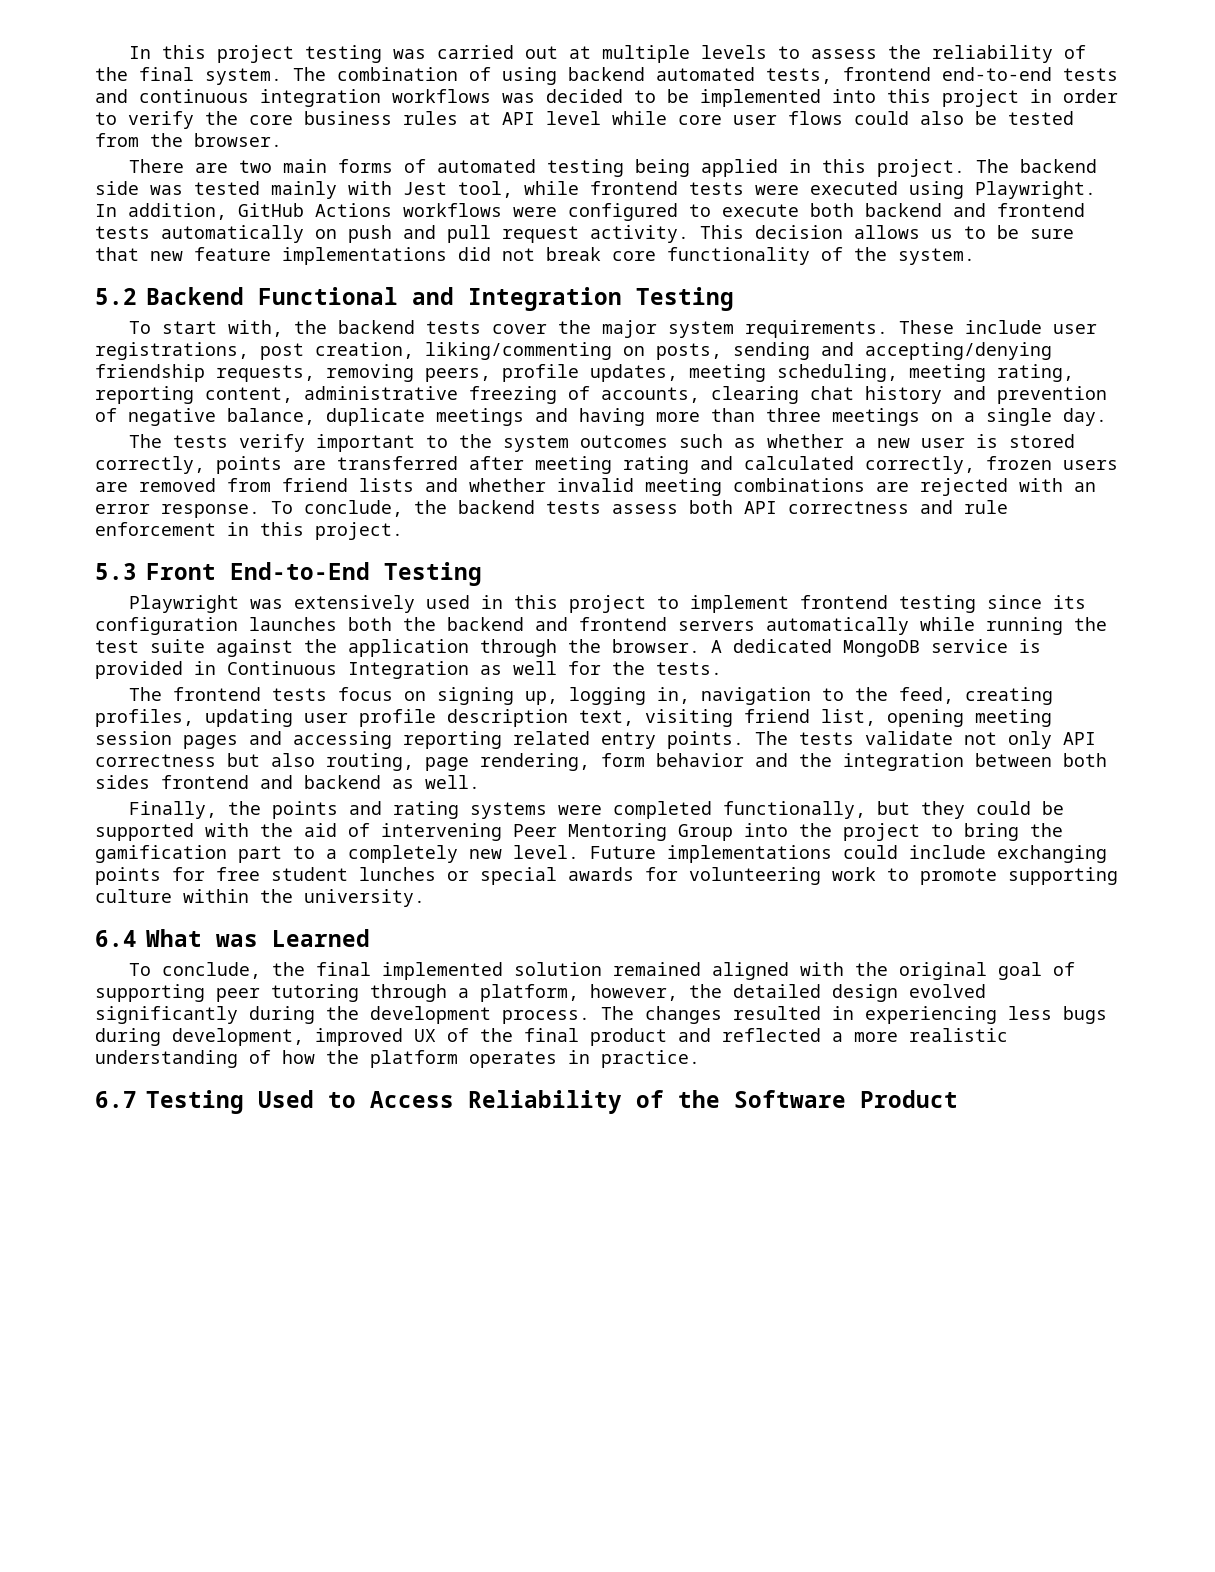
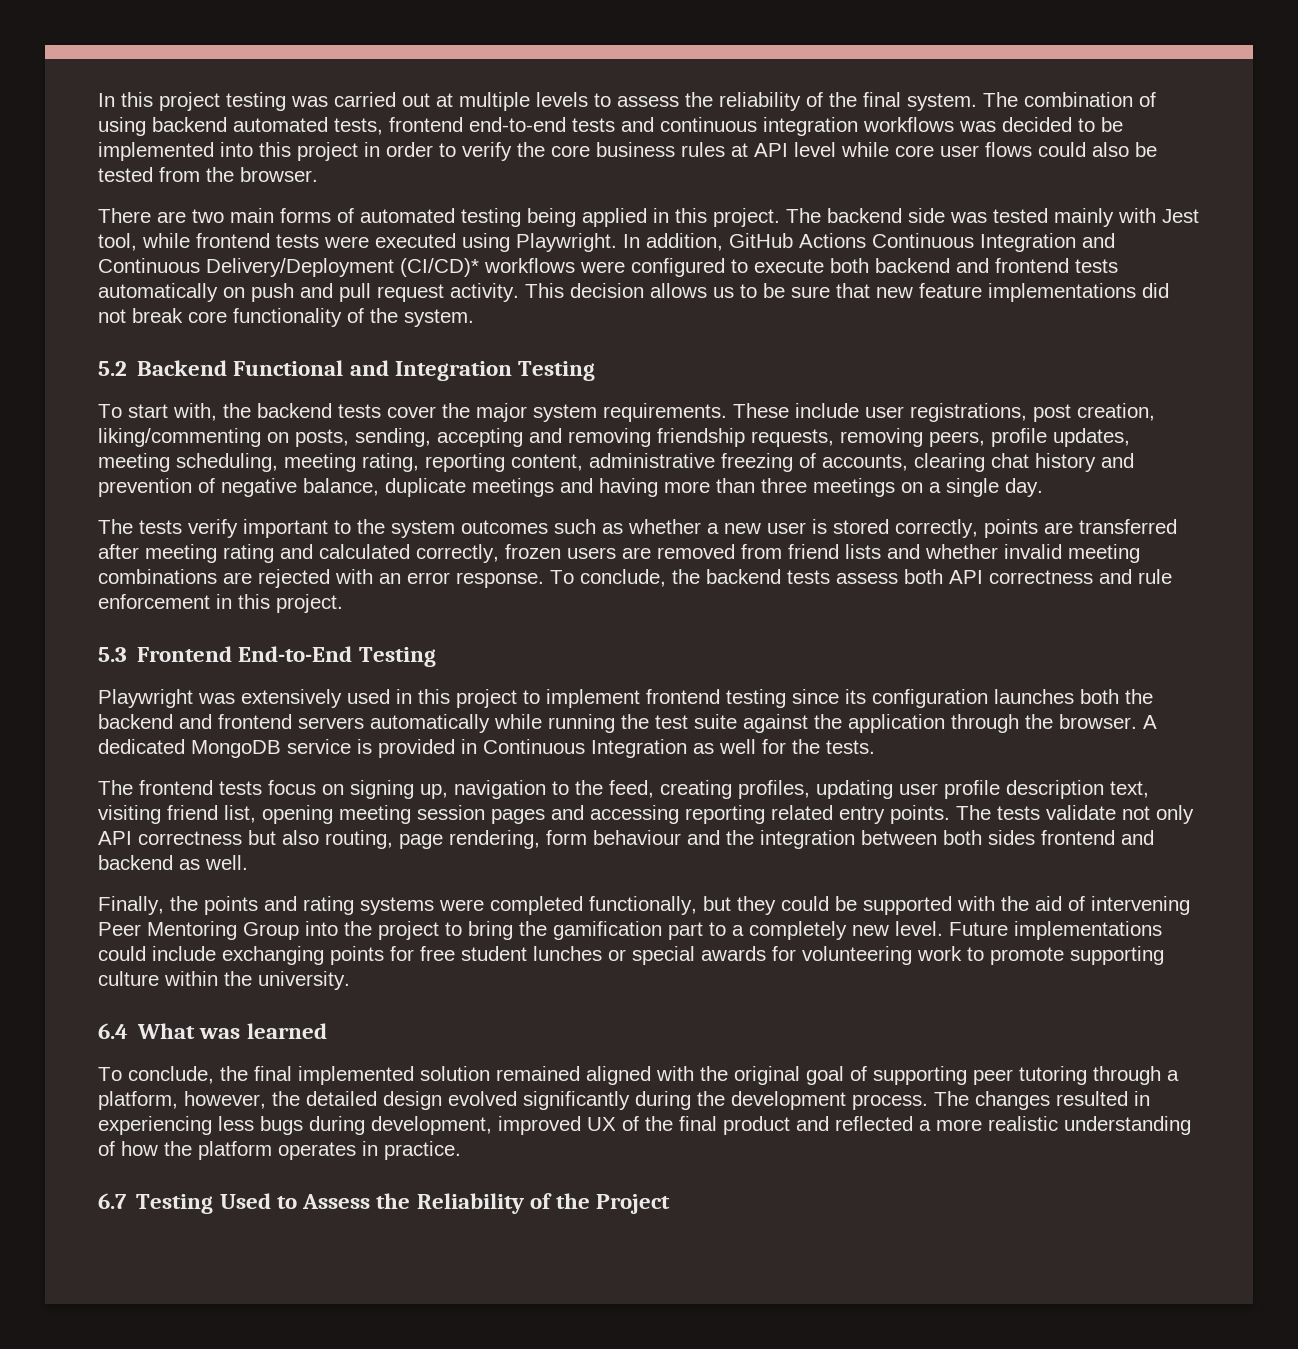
- In addition, GitHub Actions workflows were configured to execute both backend and frontend tests automatically on push and pull request activity.
+ In addition, GitHub Actions Continuous Integration and Continuous Delivery/Deployment (CI/CD)* workflows were configured to execute both backend and frontend tests automatically on push and pull request activity.
- These include user registrations, post creation, liking/commenting on posts, sending and accepting/denying friendship requests, removing peers, profile updates, meeting scheduling, meeting rating, reporting content, administrative freezing of accounts, clearing chat history and prevention of negative balance, duplicate meetings and having more than three meetings on a single day.
+ These include user registrations, post creation, liking/commenting on posts, sending, accepting and removing friendship requests, removing peers, profile updates, meeting scheduling, meeting rating, reporting content, administrative freezing of accounts, clearing chat history and prevention of negative balance, duplicate meetings and having more than three meetings on a single day.
- 5.3 Front End-to-End Testing
+ 5.3 Frontend End-to-End Testing
- The frontend tests focus on signing up, logging in, navigation to the feed, creating profiles, updating user profile description text, visiting friend list, opening meeting session pages and accessing reporting related entry points.
+ The frontend tests focus on signing up, navigation to the feed, creating profiles, updating user profile description text, visiting friend list, opening meeting session pages and accessing reporting related entry points.
- The tests validate not only API correctness but also routing, page rendering, form behavior and the integration between both sides frontend and backend as well.
+ The tests validate not only API correctness but also routing, page rendering, form behaviour and the integration between both sides frontend and backend as well.
- 6.4 What was Learned
+ 6.4 What was learned
- 6.7 Testing Used to Access Reliability of the Software Product
+ 6.7 Testing Used to Assess the Reliability of the Project

